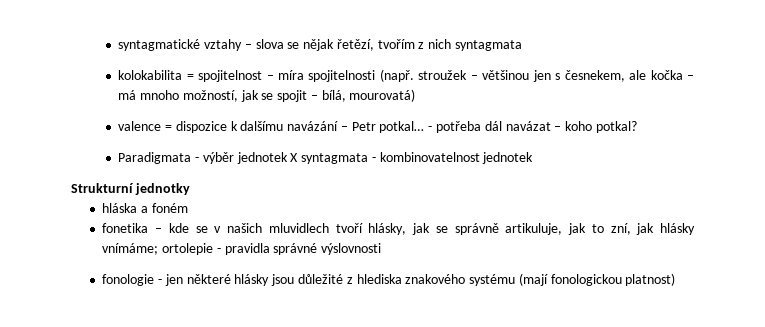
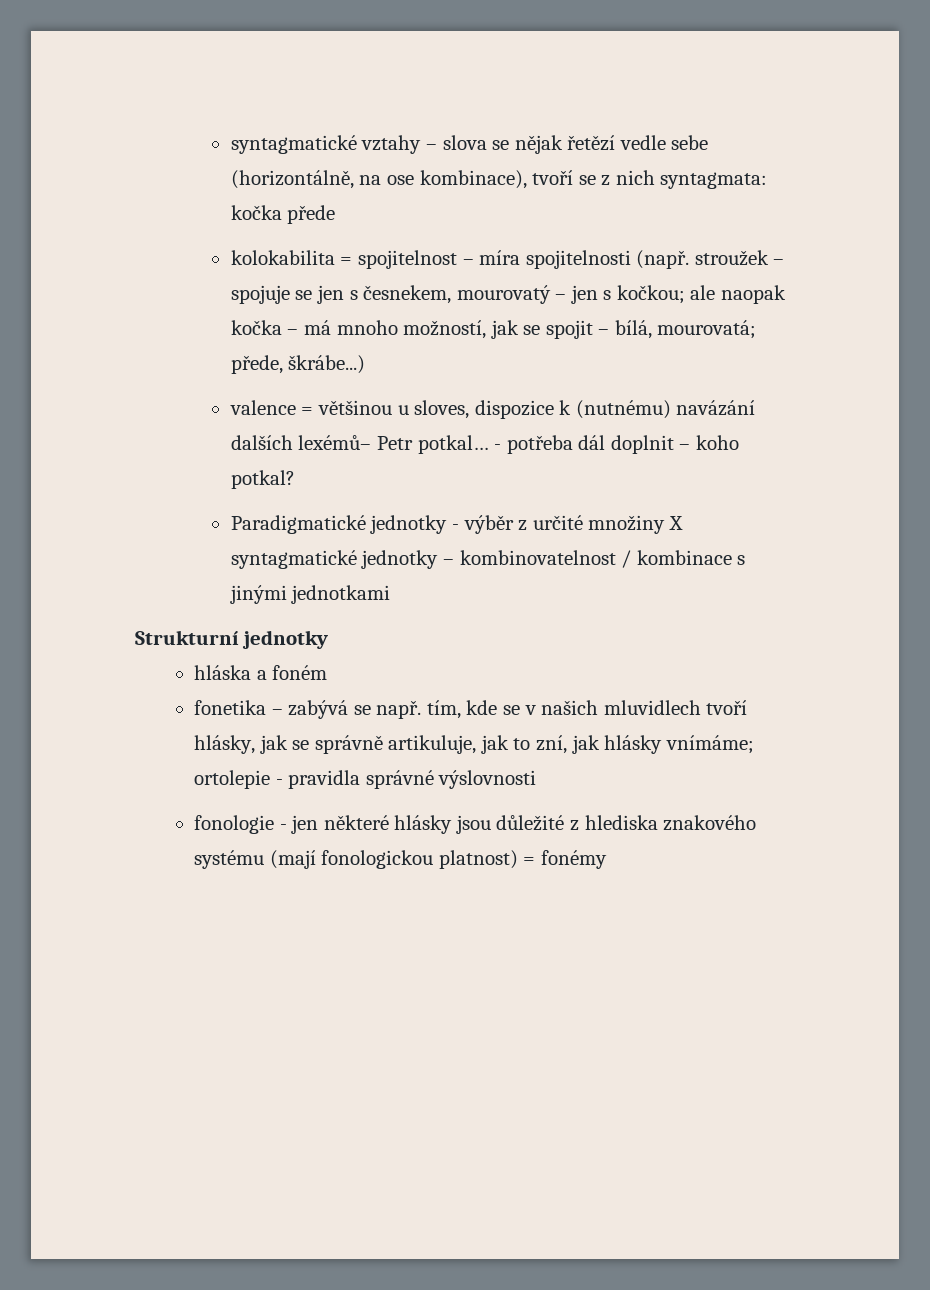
- syntagmatické vztahy – slova se nějak řetězí, tvořím z nich syntagmata
+ syntagmatické vztahy – slova se nějak řetězí vedle sebe (horizontálně, na ose kombinace), tvoří se z nich syntagmata: kočka přede
- kolokabilita = spojitelnost – míra spojitelnosti (např. stroužek – většinou jen s česnekem, ale kočka – má mnoho možností, jak se spojit – bílá, mourovatá)
+ kolokabilita = spojitelnost – míra spojitelnosti (např. stroužek – spojuje se jen s česnekem, mourovatý – jen s kočkou; ale naopak kočka – má mnoho možností, jak se spojit – bílá, mourovatá; přede, škrábe...)
- valence = dispozice k dalšímu navázání – Petr potkal…
+ valence = většinou u sloves, dispozice k (nutnému) navázání dalších lexémů– Petr potkal…
- - potřeba dál navázat – koho potkal?
+ - potřeba dál doplnit – koho potkal?
- Paradigmata - výběr jednotek X syntagmata - kombinovatelnost jednotek
+ Paradigmatické jednotky - výběr z určité množiny X syntagmatické jednotky – kombinovatelnost / kombinace s jinými jednotkami
- fonetika – kde se v našich mluvidlech tvoří hlásky, jak se správně artikuluje, jak to zní, jak hlásky vnímáme; ortolepie - pravidla správné výslovnosti
+ fonetika – zabývá se např. tím, kde se v našich mluvidlech tvoří hlásky, jak se správně artikuluje, jak to zní, jak hlásky vnímáme; ortolepie - pravidla správné výslovnosti
- fonologie - jen některé hlásky jsou důležité z hlediska znakového systému (mají fonologickou platnost)
+ fonologie - jen některé hlásky jsou důležité z hlediska znakového systému (mají fonologickou platnost) = fonémy

